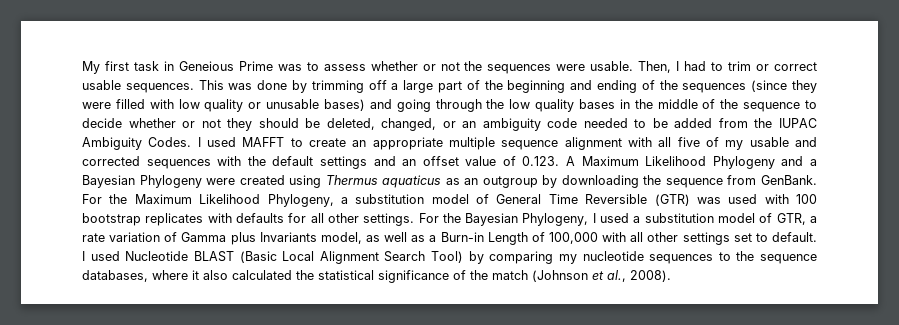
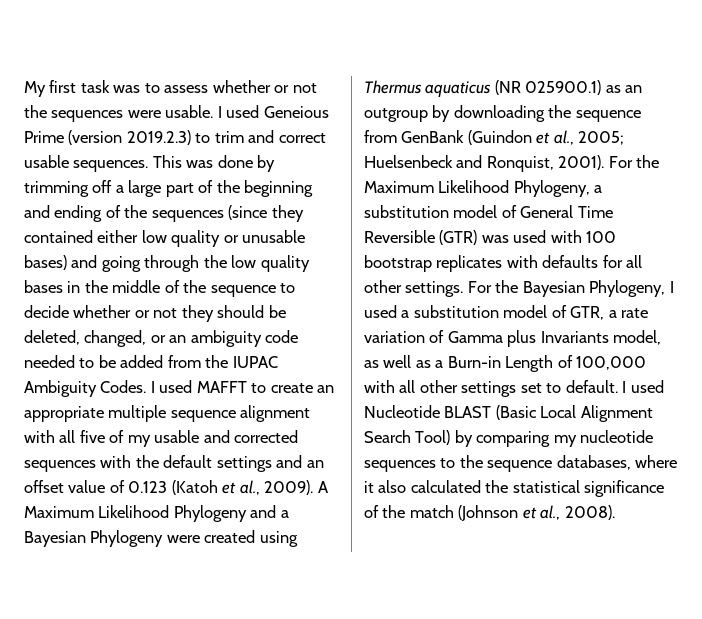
- My first task in Geneious Prime was to assess whether or not the sequences were usable.
+ My first task was to assess whether or not the sequences were usable.
- Then, I had to trim or correct usable sequences.
+ I used Geneious Prime (version 2019.2.3) to trim and correct usable sequences.
- This was done by trimming off a large part of the beginning and ending of the sequences (since they were filled with low quality or unusable bases) and going through the low quality bases in the middle of the sequence to decide whether or not they should be deleted, changed, or an ambiguity code needed to be added from the IUPAC Ambiguity Codes.
+ This was done by trimming off a large part of the beginning and ending of the sequences (since they contained either low quality or unusable bases) and going through the low quality bases in the middle of the sequence to decide whether or not they should be deleted, changed, or an ambiguity code needed to be added from the IUPAC Ambiguity Codes.
- I used MAFFT to create an appropriate multiple sequence alignment with all five of my usable and corrected sequences with the default settings and an offset value of 0.123. A Maximum Likelihood Phylogeny and a Bayesian Phylogeny were created using Thermus aquaticus as an outgroup by downloading the sequence from GenBank.
+ I used MAFFT to create an appropriate multiple sequence alignment with all five of my usable and corrected sequences with the default settings and an offset value of 0.123 (Katoh et al., 2009). A Maximum Likelihood Phylogeny and a Bayesian Phylogeny were created using Thermus aquaticus (NR 025900.1) as an outgroup by downloading the sequence from GenBank (Guindon et al., 2005; Huelsenbeck and Ronquist, 2001).

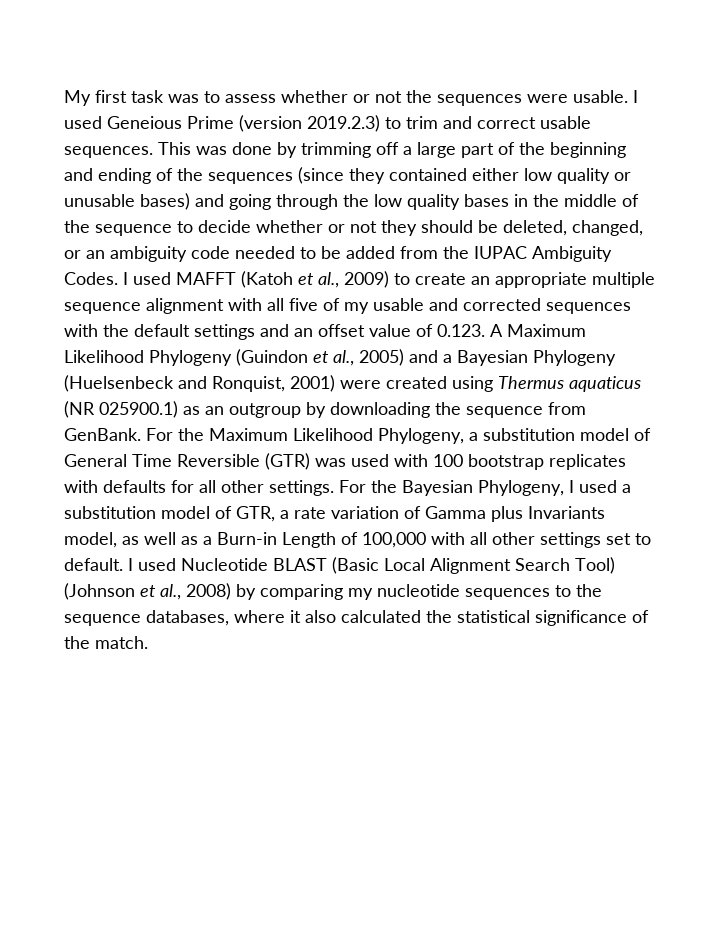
- I used MAFFT to create an appropriate multiple sequence alignment with all five of my usable and corrected sequences with the default settings and an offset value of 0.123 (Katoh et al., 2009). A Maximum Likelihood Phylogeny and a Bayesian Phylogeny were created using Thermus aquaticus (NR 025900.1) as an outgroup by downloading the sequence from GenBank (Guindon et al., 2005; Huelsenbeck and Ronquist, 2001).
+ I used MAFFT (Katoh et al., 2009) to create an appropriate multiple sequence alignment with all five of my usable and corrected sequences with the default settings and an offset value of 0.123. A Maximum Likelihood Phylogeny (Guindon et al., 2005) and a Bayesian Phylogeny (Huelsenbeck and Ronquist, 2001) were created using Thermus aquaticus (NR 025900.1) as an outgroup by downloading the sequence from GenBank.
- I used Nucleotide BLAST (Basic Local Alignment Search Tool) by comparing my nucleotide sequences to the sequence databases, where it also calculated the statistical significance of the match (Johnson et al., 2008).
+ I used Nucleotide BLAST (Basic Local Alignment Search Tool) (Johnson et al., 2008) by comparing my nucleotide sequences to the sequence databases, where it also calculated the statistical significance of the match.

